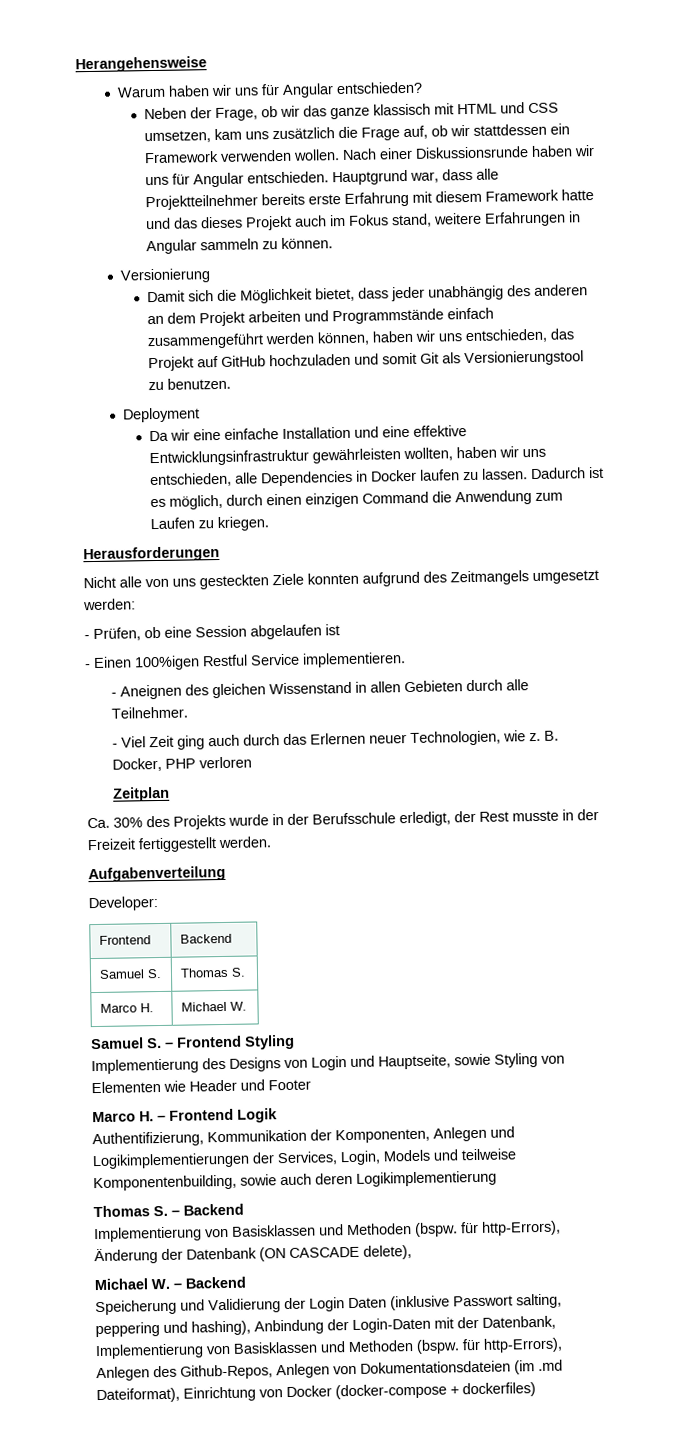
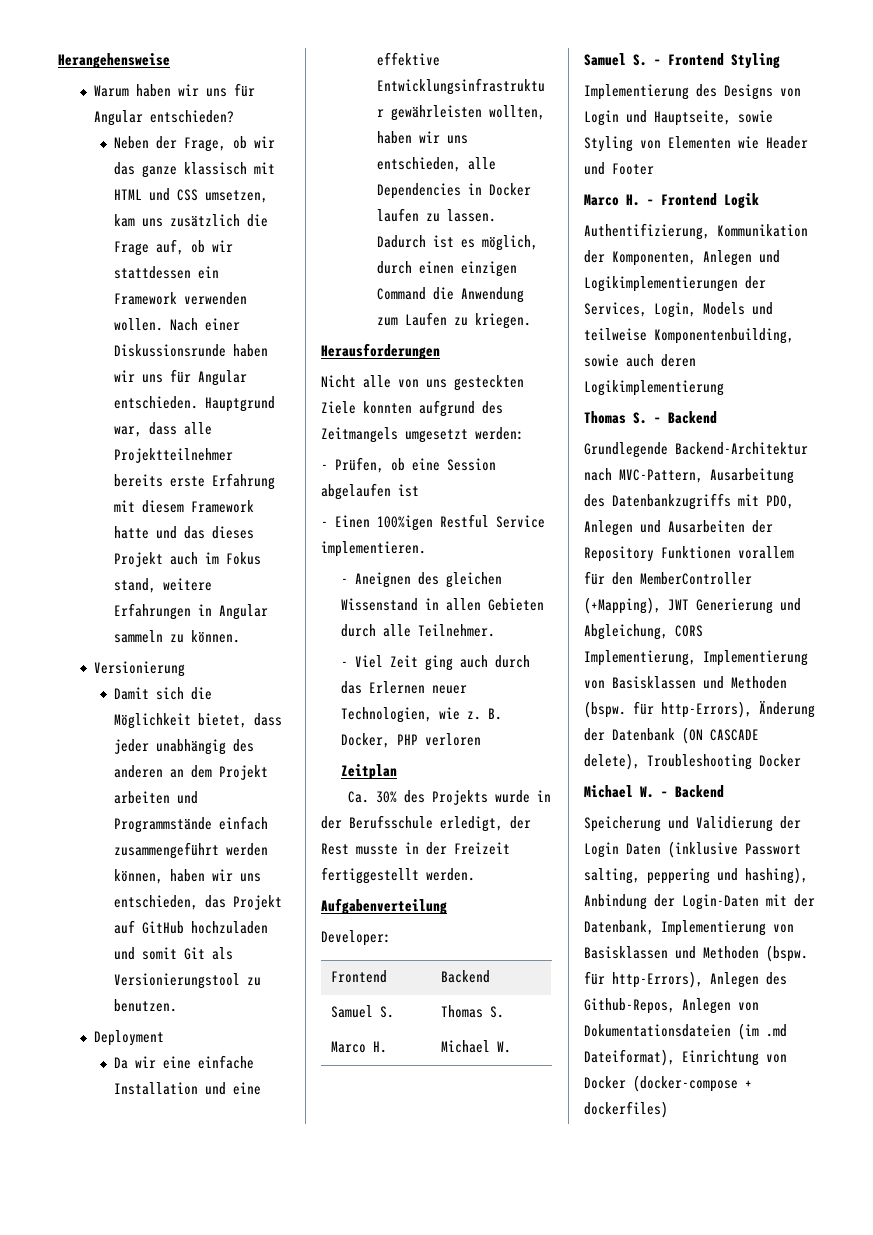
- Implementierung von Basisklassen und Methoden (bspw. für http-Errors), Änderung der Datenbank (ON CASCADE delete),
+ Grundlegende Backend-Architektur nach MVC-Pattern, Ausarbeitung des Datenbankzugriffs mit PDO, Anlegen und Ausarbeiten der Repository Funktionen vorallem für den MemberController (+Mapping), JWT Generierung und Abgleichung, CORS Implementierung, Implementierung von Basisklassen und Methoden (bspw. für http-Errors), Änderung der Datenbank (ON CASCADE delete), Troubleshooting Docker

